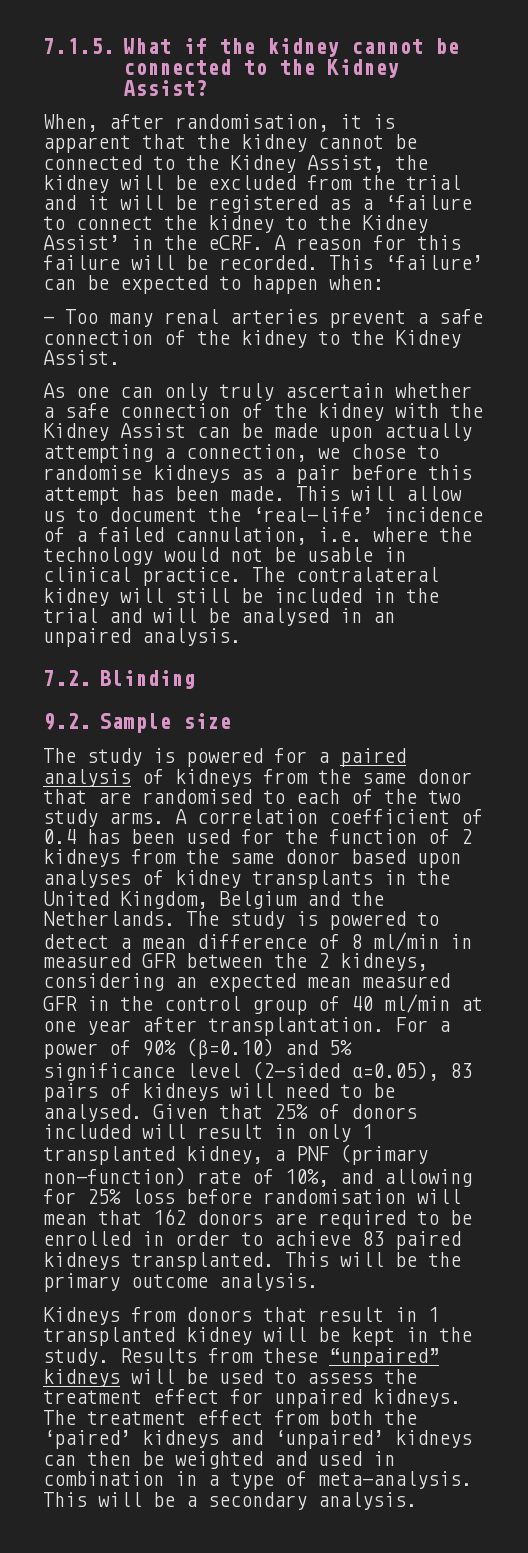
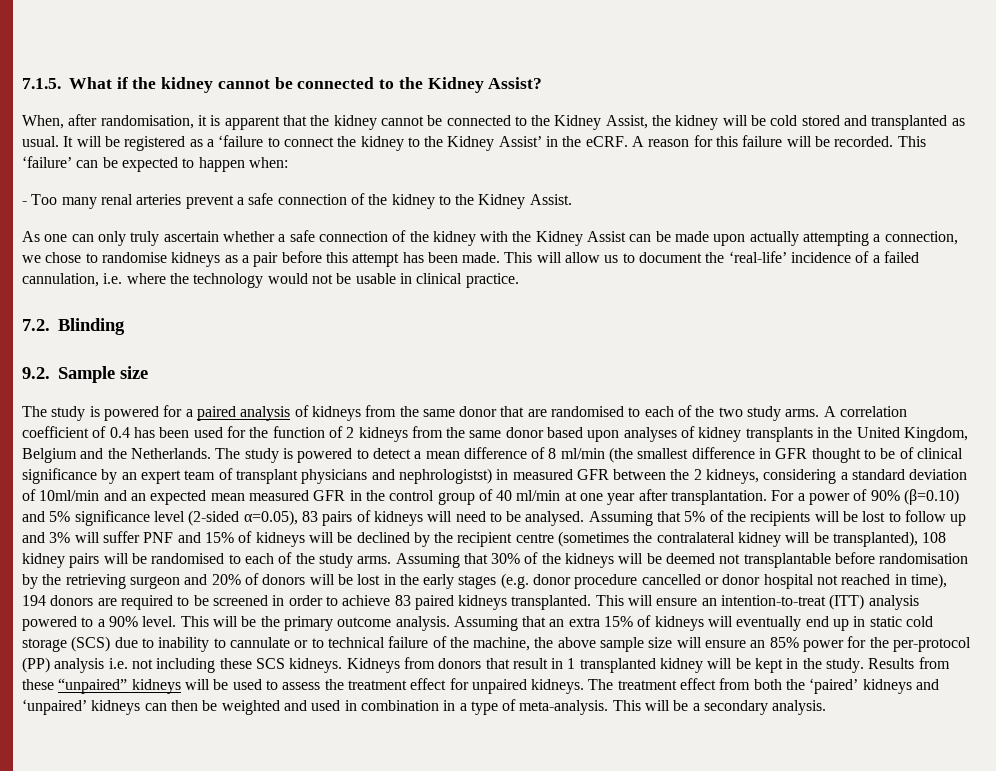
- When, after randomisation, it is apparent that the kidney cannot be connected to the Kidney Assist, the kidney will be excluded from the trial and it will be registered as a ‘failure to connect the kidney to the Kidney Assist’ in the eCRF.
+ When, after randomisation, it is apparent that the kidney cannot be connected to the Kidney Assist, the kidney will be cold stored and transplanted as usual. It will be registered as a ‘failure to connect the kidney to the Kidney Assist’ in the eCRF.
- The contralateral kidney will still be included in the trial and will be analysed in an unpaired analysis.
- The study is powered to detect a mean difference of 8 ml/min in measured GFR between the 2 kidneys, considering an expected mean measured GFR in the control group of 40 ml/min at one year after transplantation.
+ The study is powered to detect a mean difference of 8 ml/min (the smallest difference in GFR thought to be of clinical significance by an expert team of transplant physicians and nephrologistst) in measured GFR between the 2 kidneys, considering a standard deviation of 10ml/min and an expected mean measured GFR in the control group of 40 ml/min at one year after transplantation.
- Given that 25% of donors included will result in only 1 transplanted kidney, a PNF (primary non-function) rate of 10%, and allowing for 25% loss before randomisation will mean that 162 donors are required to be enrolled in order to achieve 83 paired kidneys transplanted.
+ Assuming that 5% of the recipients will be lost to follow up and 3% will suffer PNF and 15% of kidneys will be declined by the recipient centre (sometimes the contralateral kidney will be transplanted), 108 kidney pairs will be randomised to each of the study arms. Assuming that 30% of the kidneys will be deemed not transplantable before randomisation by the retrieving surgeon and 20% of donors will be lost in the early stages (e.g. donor procedure cancelled or donor hospital not reached in time), 194 donors are required to be screened in order to achieve 83 paired kidneys transplanted.
- This will be the primary outcome analysis.
- Kidneys from donors that result in 1 transplanted kidney will be kept in the study.
+ This will ensure an intention-to-treat (ITT) analysis powered to a 90% level. This will be the primary outcome analysis. Assuming that an extra 15% of kidneys will eventually end up in static cold storage (SCS) due to inability to cannulate or to technical failure of the machine, the above sample size will ensure an 85% power for the per-protocol (PP) analysis i.e. not including these SCS kidneys. Kidneys from donors that result in 1 transplanted kidney will be kept in the study.

